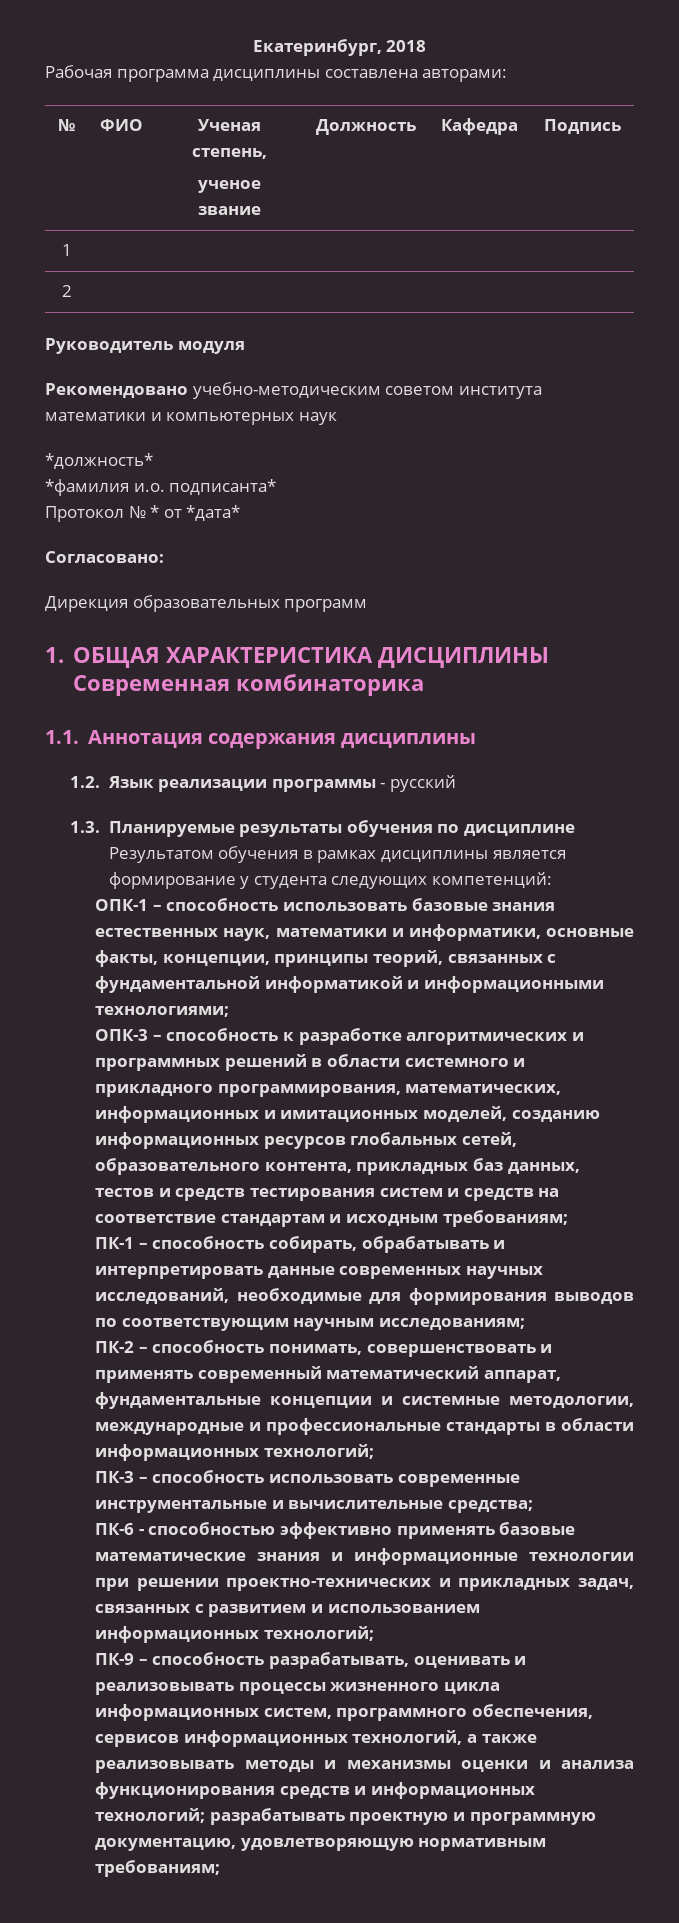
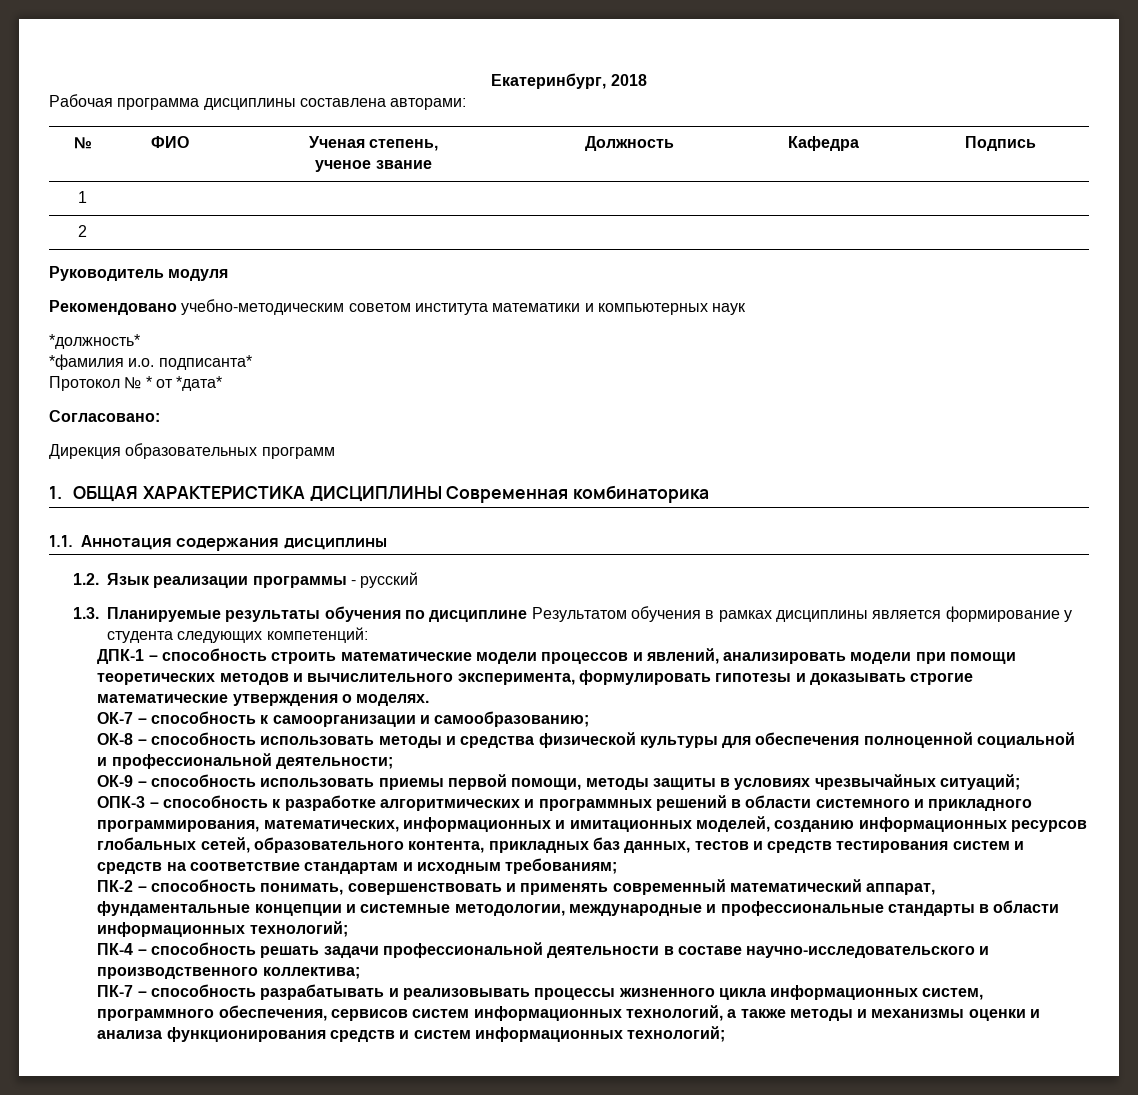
- ОПК-1 – способность использовать базовые знания естественных наук, математики и информатики, основные факты, концепции, принципы теорий, связанных с фундаментальной информатикой и информационными технологиями;
+ ДПК-1 – способность строить математические модели процессов и явлений, анализировать модели при помощи теоретических методов и вычислительного эксперимента, формулировать гипотезы и доказывать строгие математические утверждения о моделях.
+ ОК-7 – способность к самоорганизации и самообразованию;
+ ОК-8 – способность использовать методы и средства физической культуры для обеспечения полноценной социальной и профессиональной деятельности;
+ ОК-9 – способность использовать приемы первой помощи, методы защиты в условиях чрезвычайных ситуаций;
- ПК-1 – способность собирать, обрабатывать и интерпретировать данные современных научных исследований, необходимые для формирования выводов по соответствующим научным исследованиям;
- ПК-3 – способность использовать современные инструментальные и вычислительные средства;
- ПК-6 - способностью эффективно применять базовые математические знания и информационные технологии при решении проектно-технических и прикладных задач, связанных с развитием и использованием информационных технологий;
- ПК-9 – способность разрабатывать, оценивать и реализовывать процессы жизненного цикла информационных систем, программного обеспечения, сервисов информационных технологий, а также реализовывать методы и механизмы оценки и анализа функционирования средств и информационных технологий; разрабатывать проектную и программную документацию, удовлетворяющую нормативным требованиям;
+ ПК-4 – способность решать задачи профессиональной деятельности в составе научно-исследовательского и производственного коллектива;
+ ПК-7 – способность разрабатывать и реализовывать процессы жизненного цикла информационных систем, программного обеспечения, сервисов систем информационных технологий, а также методы и механизмы оценки и анализа функционирования средств и систем информационных технологий;

